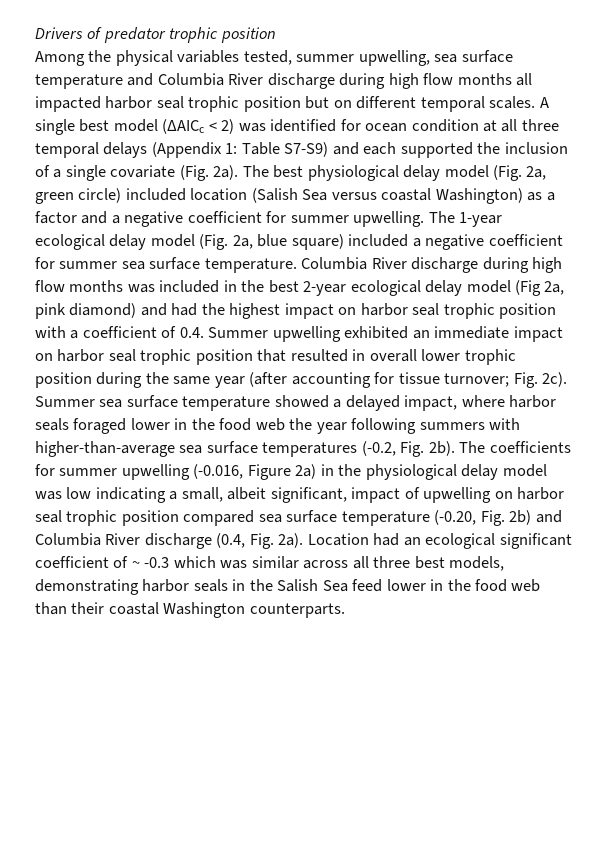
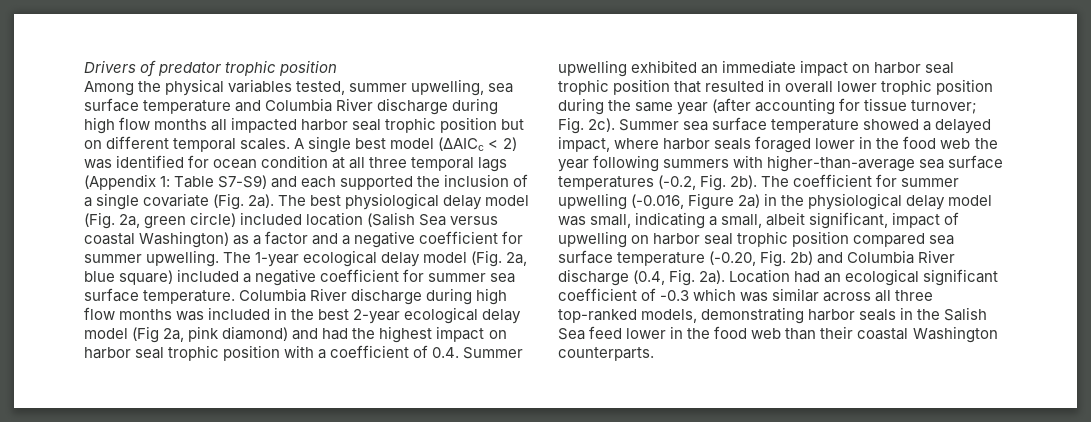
- A single best model (∆AICc < 2) was identified for ocean condition at all three temporal delays (Appendix 1: Table S7-S9) and each supported the inclusion of a single covariate (Fig. 2a).
+ A single best model (∆AICc < 2) was identified for ocean condition at all three temporal lags (Appendix 1: Table S7-S9) and each supported the inclusion of a single covariate (Fig. 2a).
- The coefficients for summer upwelling (-0.016, Figure 2a) in the physiological delay model was low indicating a small, albeit significant, impact of upwelling on harbor seal trophic position compared sea surface temperature (-0.20, Fig. 2b) and Columbia River discharge (0.4, Fig. 2a).
+ The coefficient for summer upwelling (-0.016, Figure 2a) in the physiological delay model was small, indicating a small, albeit significant, impact of upwelling on harbor seal trophic position compared sea surface temperature (-0.20, Fig. 2b) and Columbia River discharge (0.4, Fig. 2a).
- Location had an ecological significant coefficient of ~ -0.3 which was similar across all three best models, demonstrating harbor seals in the Salish Sea feed lower in the food web than their coastal Washington counterparts.
+ Location had an ecological significant coefficient of -0.3 which was similar across all three top-ranked models, demonstrating harbor seals in the Salish Sea feed lower in the food web than their coastal Washington counterparts.

